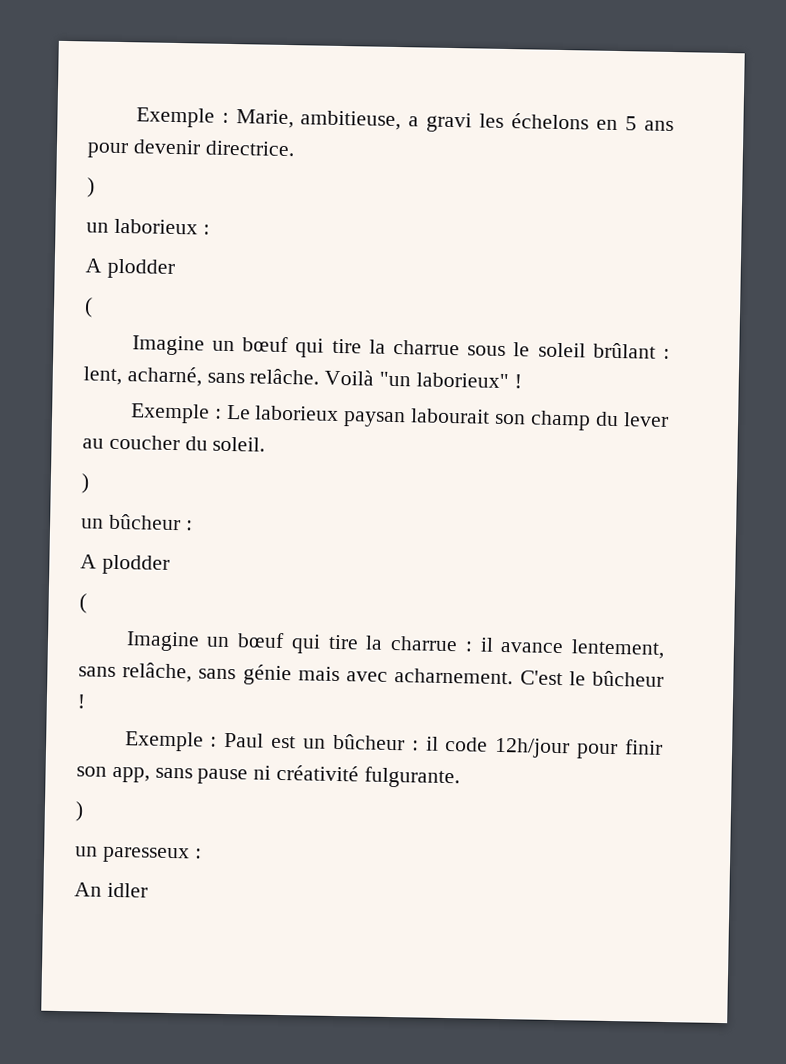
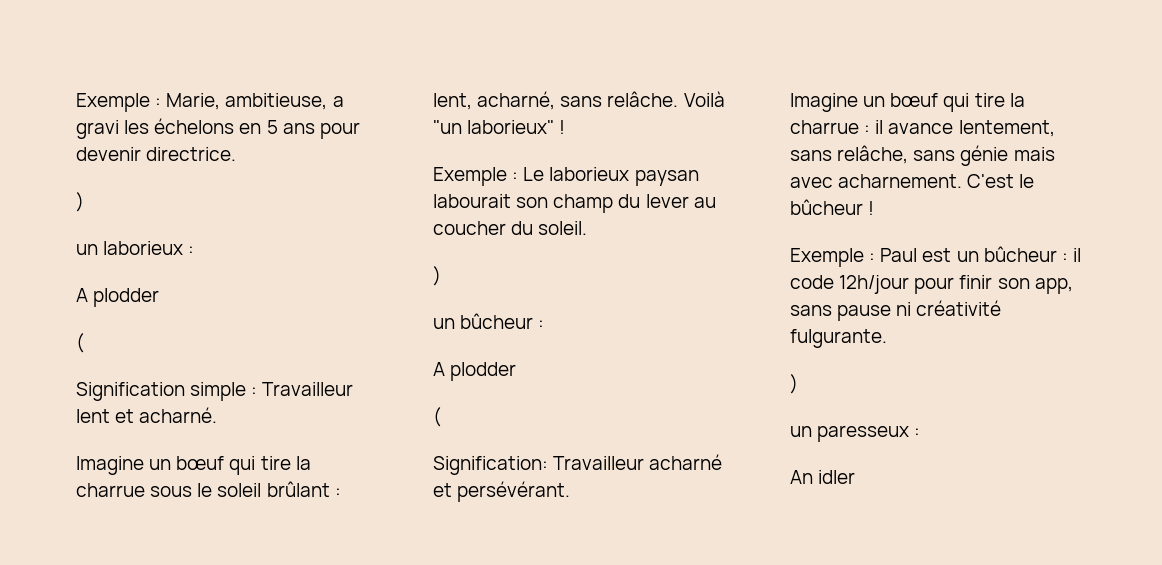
+ Signification simple : Travailleur lent et acharné.
+ Signification: Travailleur acharné et persévérant.

